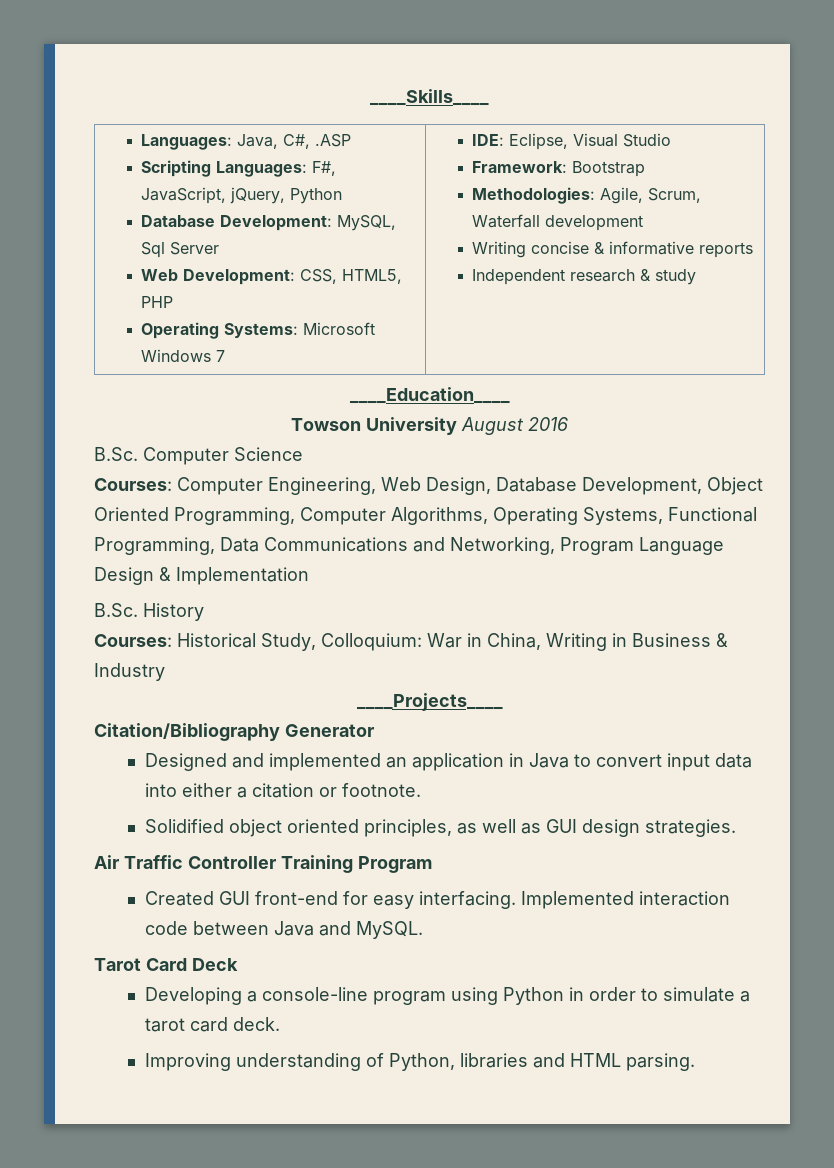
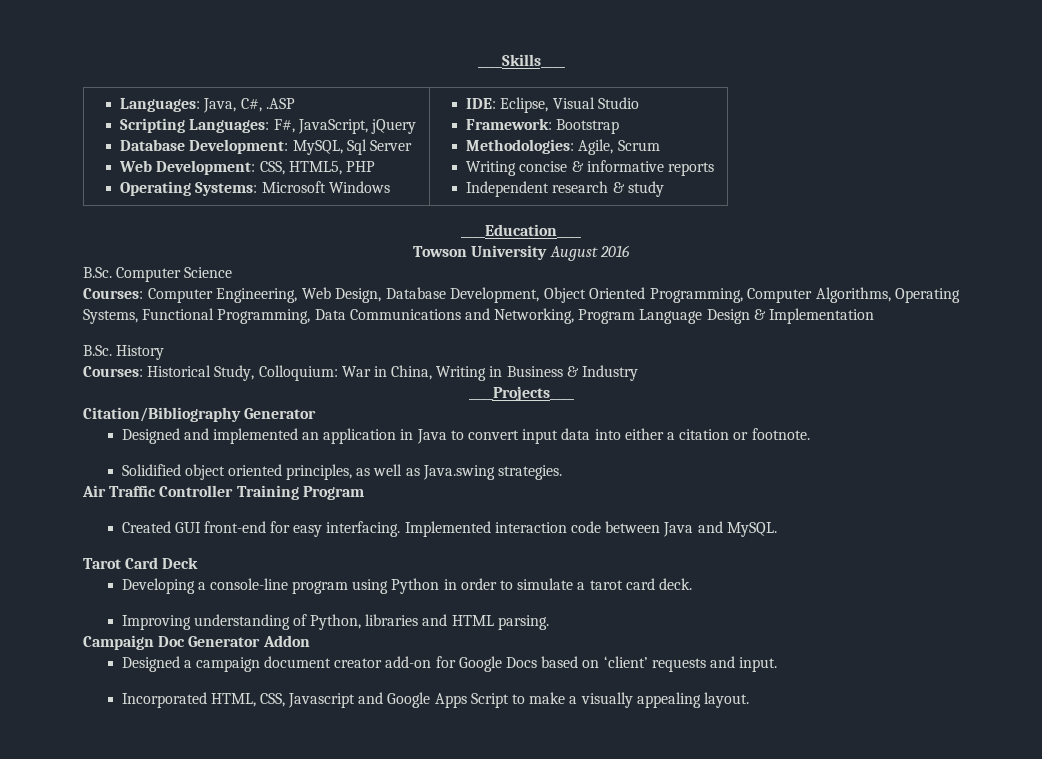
- Scripting Languages: F#, JavaScript, jQuery, Python
+ Scripting Languages: F#, JavaScript, jQuery
- Operating Systems: Microsoft Windows 7
+ Operating Systems: Microsoft Windows
- Methodologies: Agile, Scrum, Waterfall development
+ Methodologies: Agile, Scrum
- Solidified object oriented principles, as well as GUI design strategies.
+ Solidified object oriented principles, as well as Java.swing strategies.
+ Campaign Doc Generator Addon
+ Designed a campaign document creator add-on for Google Docs based on ‘client’ requests and input.
+ Incorporated HTML, CSS, Javascript and Google Apps Script to make a visually appealing layout.

